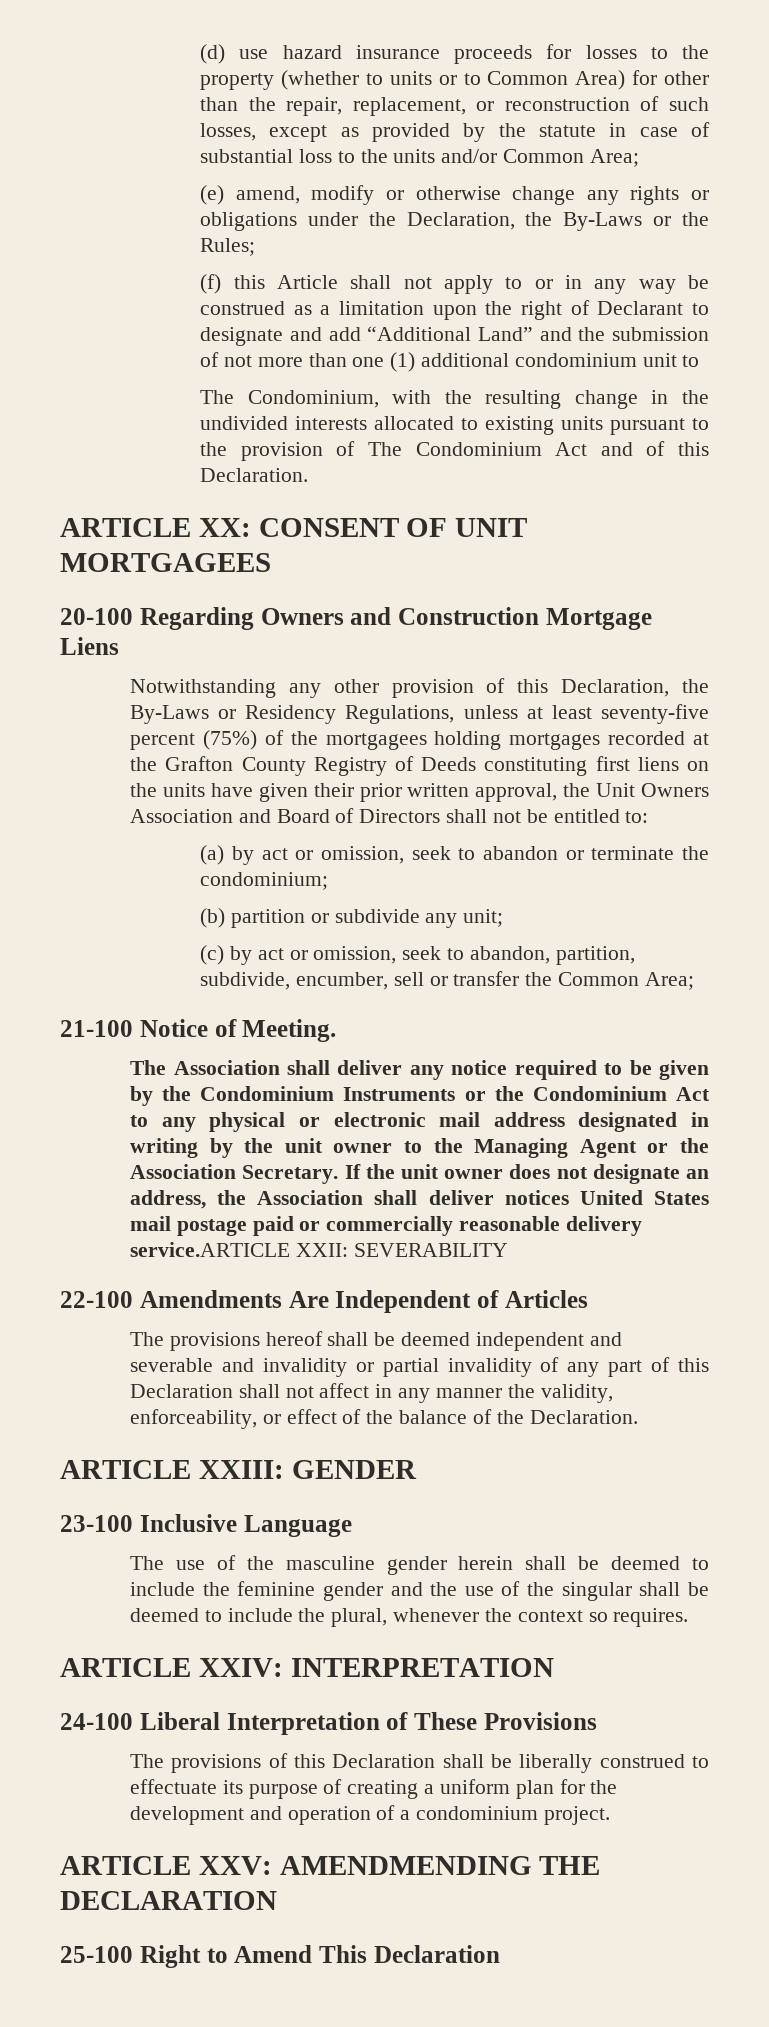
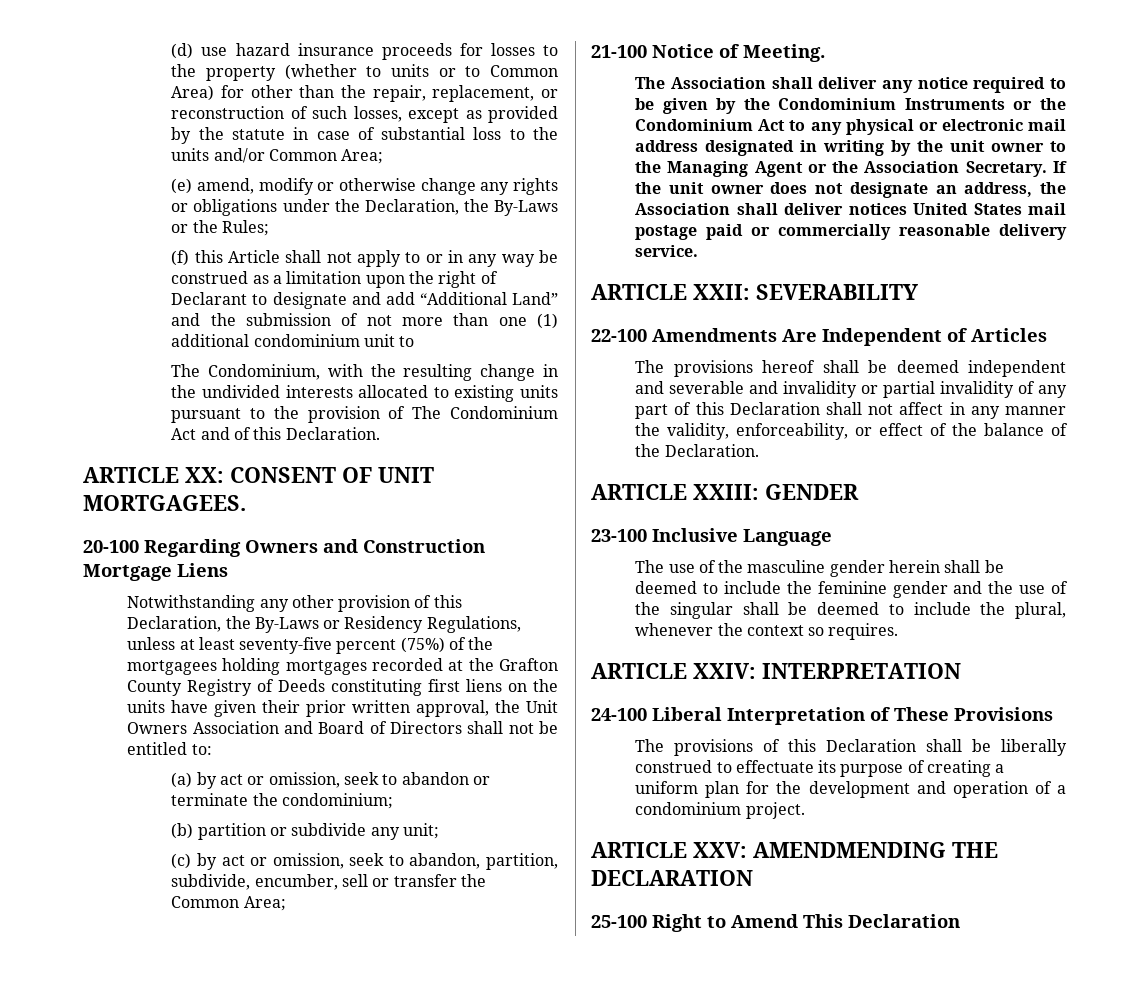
- ARTICLE XX: CONSENT OF UNIT MORTGAGEES
+ ARTICLE XX: CONSENT OF UNIT MORTGAGEES.
- If the unit owner does not designate an address, the Association shall deliver notices United States mail postage paid or commercially reasonable delivery service.ARTICLE XXII: SEVERABILITY
+ If the unit owner does not designate an address, the Association shall deliver notices United States mail postage paid or commercially reasonable delivery service.
+ ARTICLE XXII: SEVERABILITY

